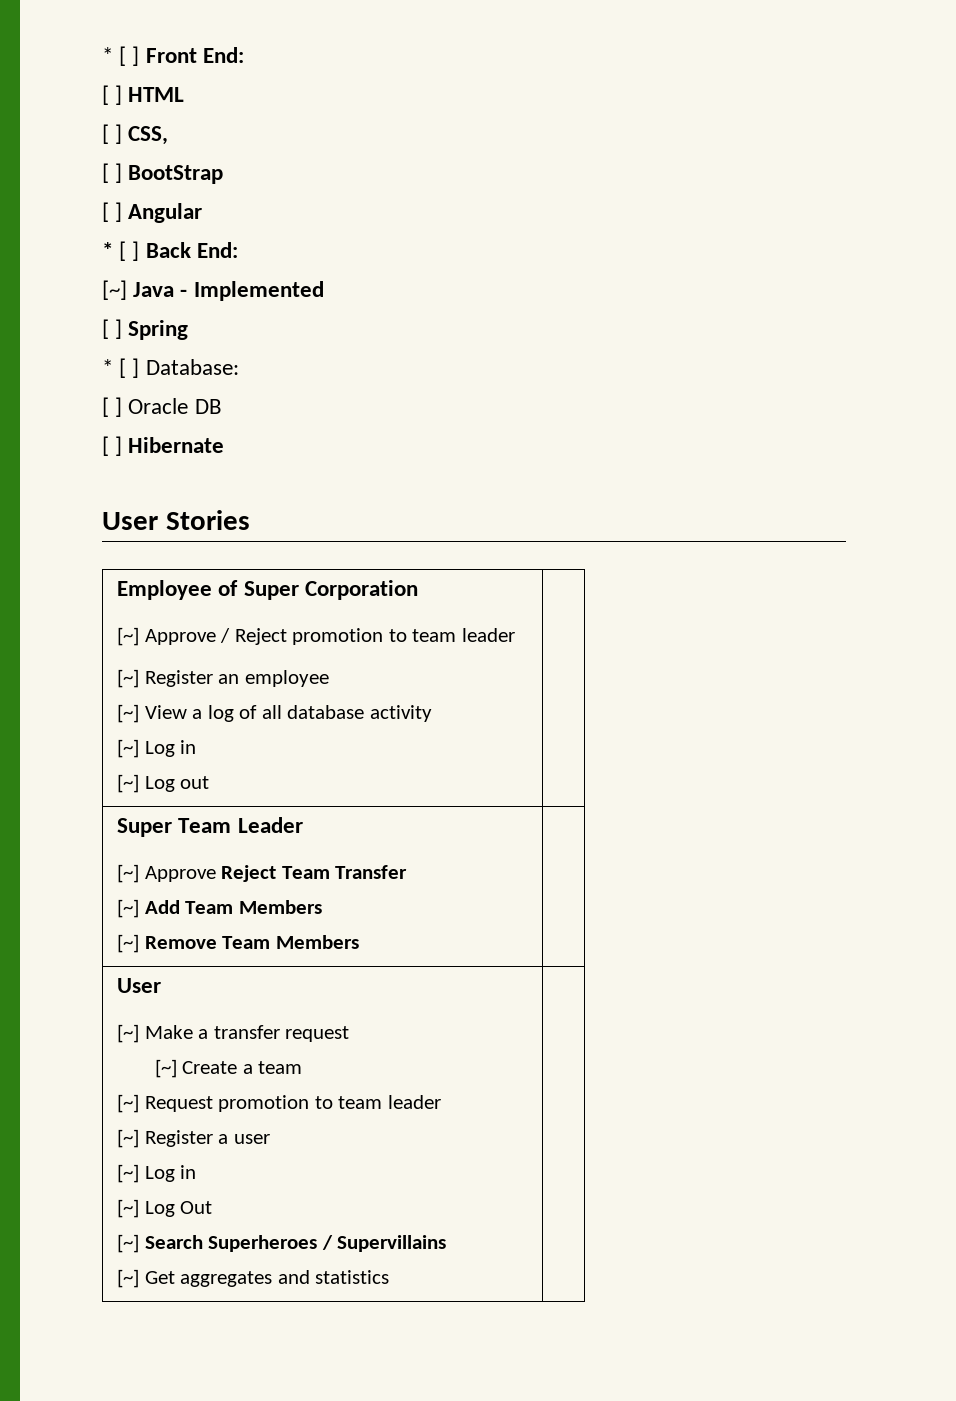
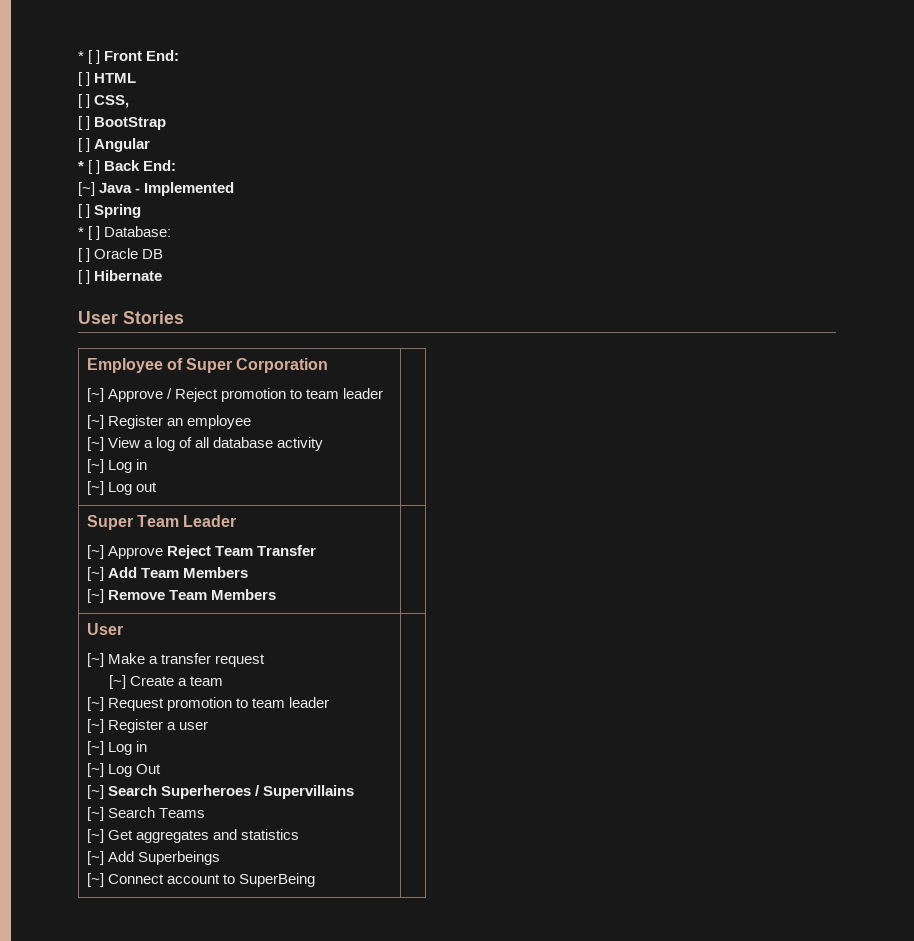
+ [~] Search Teams
+ [~] Add Superbeings
+ [~] Connect account to SuperBeing

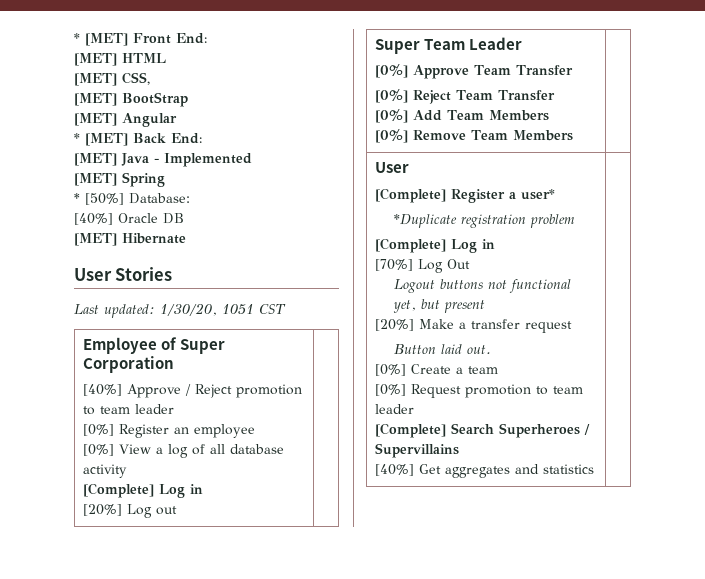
- * [ ] Front End:
+ * [MET] Front End:
- [ ] HTML
+ [MET] HTML
- [ ] CSS,
+ [MET] CSS,
- [ ] BootStrap
+ [MET] BootStrap
- [ ] Angular
+ [MET] Angular
- * [ ] Back End:
+ * [MET] Back End:
- [~] Java - Implemented
+ [MET] Java - Implemented
- [ ] Spring
+ [MET] Spring
- * [ ] Database:
+ * [50%] Database:
- [ ] Oracle DB
+ [40%] Oracle DB
- [ ] Hibernate
+ [MET] Hibernate
+ Last updated: 1/30/20, 1051 CST
  Employee of Super Corporation
- [~] Approve / Reject promotion to team leader
- [~] Register an employee
- [~] View a log of all database activity
- [~] Log in
- [~] Log out |
+ [40%] Approve / Reject promotion to team leader
+ [0%] Register an employee
+ [0%] View a log of all database activity
+ [Complete] Log in
+ [20%] Log out |
  Super Team Leader
- [~] Approve Reject Team Transfer
- [~] Add Team Members
- [~] Remove Team Members |
+ [0%] Approve Team Transfer
+ [0%] Reject Team Transfer
+ [0%] Add Team Members
+ [0%] Remove Team Members |
- [~] Make a transfer request
+ [Complete] Register a user*
+ *Duplicate registration problem
+ [Complete] Log in
+ [70%] Log Out
+ Logout buttons not functional yet, but present
+ [20%] Make a transfer request
- [~] Create a team
+ Button laid out.
+ [0%] Create a team
- [~] Request promotion to team leader
+ [0%] Request promotion to team leader
- [~] Register a user
- [~] Log in
- [~] Log Out
- [~] Search Superheroes / Supervillains
+ [Complete] Search Superheroes / Supervillains
- [~] Search Teams
- [~] Get aggregates and statistics
+ [40%] Get aggregates and statistics
- [~] Add Superbeings
- [~] Connect account to SuperBeing

